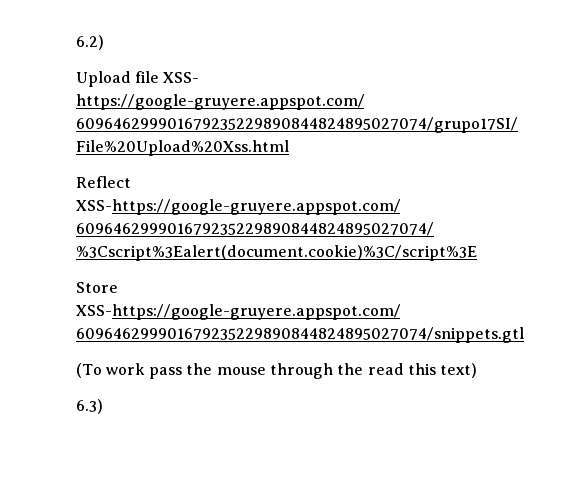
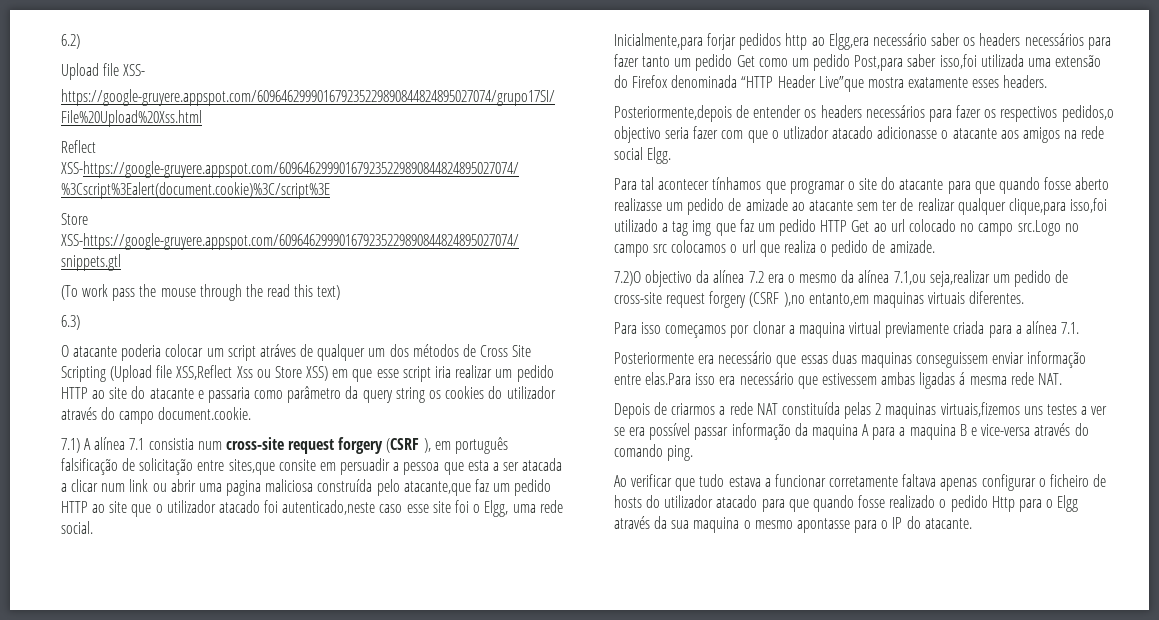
+ O atacante poderia colocar um script atráves de qualquer um dos métodos de Cross Site Scripting (Upload file XSS,Reflect Xss ou Store XSS) em que esse script iria realizar um pedido HTTP ao site do atacante e passaria como parâmetro da query string os cookies do utilizador através do campo document.cookie.
+ 7.1) A alínea 7.1 consistia num cross-site request forgery (CSRF ), em português falsificação de solicitação entre sites,que consite em persuadir a pessoa que esta a ser atacada a clicar num link ou abrir uma pagina maliciosa construída pelo atacante,que faz um pedido HTTP ao site que o utilizador atacado foi autenticado,neste caso esse site foi o Elgg, uma rede social.
+ Inicialmente,para forjar pedidos http ao Elgg,era necessário saber os headers necessários para fazer tanto um pedido Get como um pedido Post,para saber isso,foi utilizada uma extensão do Firefox denominada “HTTP Header Live”que mostra exatamente esses headers.
+ Posteriormente,depois de entender os headers necessários para fazer os respectivos pedidos,o objectivo seria fazer com que o utlizador atacado adicionasse o atacante aos amigos na rede social Elgg.
+ Para tal acontecer tínhamos que programar o site do atacante para que quando fosse aberto realizasse um pedido de amizade ao atacante sem ter de realizar qualquer clique,para isso,foi utilizado a tag img que faz um pedido HTTP Get ao url colocado no campo src.Logo no campo src colocamos o url que realiza o pedido de amizade.
+ 7.2)O objectivo da alínea 7.2 era o mesmo da alínea 7.1,ou seja,realizar um pedido de cross-site request forgery (CSRF ),no entanto,em maquinas virtuais diferentes.
+ Para isso começamos por clonar a maquina virtual previamente criada para a alínea 7.1.
+ Posteriormente era necessário que essas duas maquinas conseguissem enviar informação entre elas.Para isso era necessário que estivessem ambas ligadas á mesma rede NAT.
+ Depois de criarmos a rede NAT constituída pelas 2 maquinas virtuais,fizemos uns testes a ver se era possível passar informação da maquina A para a maquina B e vice-versa através do comando ping.
+ Ao verificar que tudo estava a funcionar corretamente faltava apenas configurar o ficheiro de hosts do utilizador atacado para que quando fosse realizado o pedido Http para o Elgg através da sua maquina o mesmo apontasse para o IP do atacante.

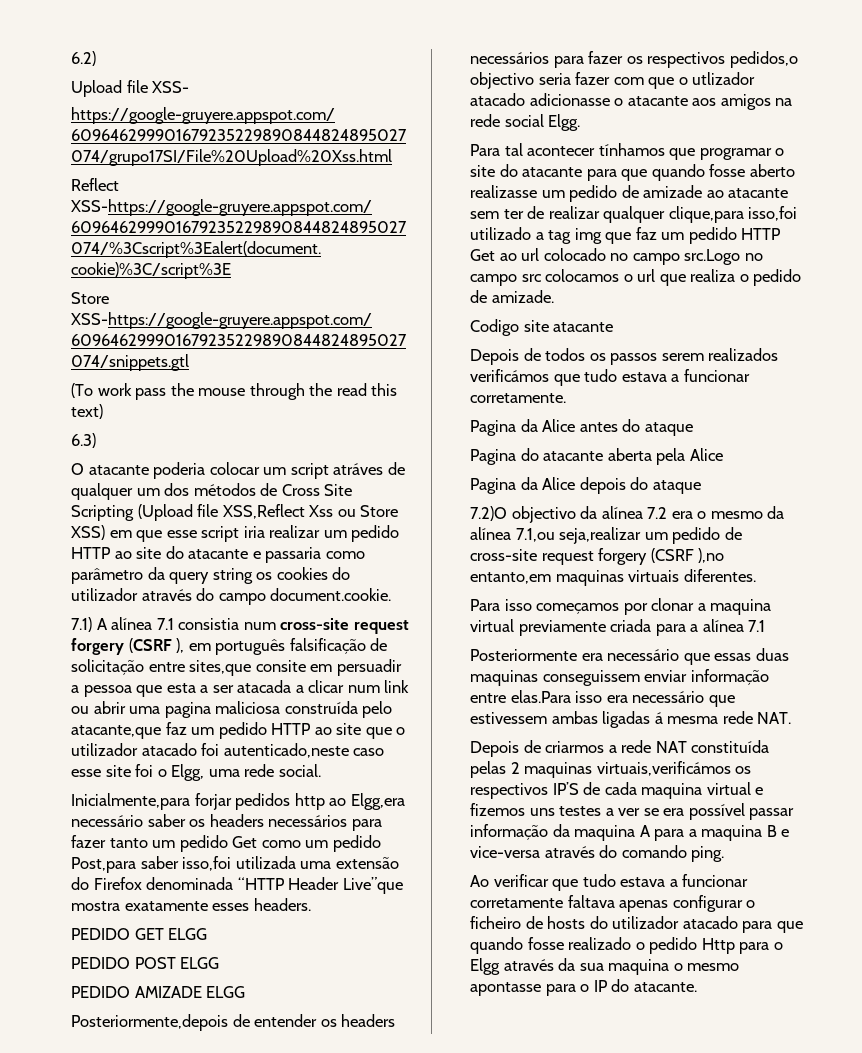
+ PEDIDO GET ELGG
+ PEDIDO POST ELGG
+ PEDIDO AMIZADE ELGG
+ Codigo site atacante
+ Depois de todos os passos serem realizados verificámos que tudo estava a funcionar corretamente.
+ Pagina da Alice antes do ataque
+ Pagina do atacante aberta pela Alice
+ Pagina da Alice depois do ataque
- Para isso começamos por clonar a maquina virtual previamente criada para a alínea 7.1.
+ Para isso começamos por clonar a maquina virtual previamente criada para a alínea 7.1
- Depois de criarmos a rede NAT constituída pelas 2 maquinas virtuais,fizemos uns testes a ver se era possível passar informação da maquina A para a maquina B e vice-versa através do comando ping.
+ Depois de criarmos a rede NAT constituída pelas 2 maquinas virtuais,verificámos os respectivos IP’S de cada maquina virtual e fizemos uns testes a ver se era possível passar informação da maquina A para a maquina B e vice-versa através do comando ping.

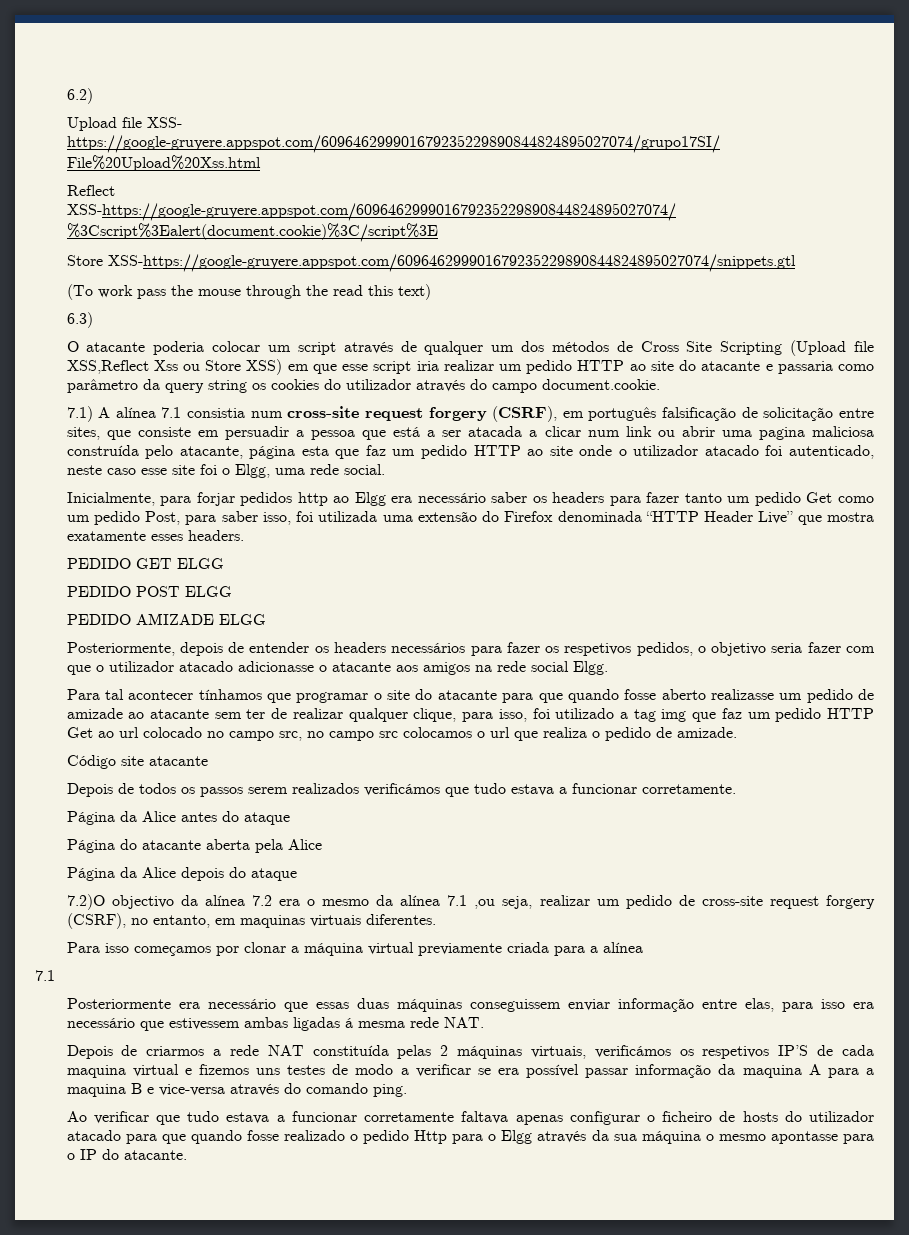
- O atacante poderia colocar um script atráves de qualquer um dos métodos de Cross Site Scripting (Upload file XSS,Reflect Xss ou Store XSS) em que esse script iria realizar um pedido HTTP ao site do atacante e passaria como parâmetro da query string os cookies do utilizador através do campo document.cookie.
+ O atacante poderia colocar um script através de qualquer um dos métodos de Cross Site Scripting (Upload file XSS,Reflect Xss ou Store XSS) em que esse script iria realizar um pedido HTTP ao site do atacante e passaria como parâmetro da query string os cookies do utilizador através do campo document.cookie.
- 7.1) A alínea 7.1 consistia num cross-site request forgery (CSRF ), em português falsificação de solicitação entre sites,que consite em persuadir a pessoa que esta a ser atacada a clicar num link ou abrir uma pagina maliciosa construída pelo atacante,que faz um pedido HTTP ao site que o utilizador atacado foi autenticado,neste caso esse site foi o Elgg, uma rede social.
+ 7.1) A alínea 7.1 consistia num cross-site request forgery (CSRF), em português falsificação de solicitação entre sites, que consiste em persuadir a pessoa que está a ser atacada a clicar num link ou abrir uma pagina maliciosa construída pelo atacante, página esta que faz um pedido HTTP ao site onde o utilizador atacado foi autenticado, neste caso esse site foi o Elgg, uma rede social.
- Inicialmente,para forjar pedidos http ao Elgg,era necessário saber os headers necessários para fazer tanto um pedido Get como um pedido Post,para saber isso,foi utilizada uma extensão do Firefox denominada “HTTP Header Live”que mostra exatamente esses headers.
+ Inicialmente, para forjar pedidos http ao Elgg era necessário saber os headers para fazer tanto um pedido Get como um pedido Post, para saber isso, foi utilizada uma extensão do Firefox denominada “HTTP Header Live” que mostra exatamente esses headers.
- Posteriormente,depois de entender os headers necessários para fazer os respectivos pedidos,o objectivo seria fazer com que o utlizador atacado adicionasse o atacante aos amigos na rede social Elgg.
+ Posteriormente, depois de entender os headers necessários para fazer os respetivos pedidos, o objetivo seria fazer com que o utilizador atacado adicionasse o atacante aos amigos na rede social Elgg.
- Para tal acontecer tínhamos que programar o site do atacante para que quando fosse aberto realizasse um pedido de amizade ao atacante sem ter de realizar qualquer clique,para isso,foi utilizado a tag img que faz um pedido HTTP Get ao url colocado no campo src.Logo no campo src colocamos o url que realiza o pedido de amizade.
+ Para tal acontecer tínhamos que programar o site do atacante para que quando fosse aberto realizasse um pedido de amizade ao atacante sem ter de realizar qualquer clique, para isso, foi utilizado a tag img que faz um pedido HTTP Get ao url colocado no campo src, no campo src colocamos o url que realiza o pedido de amizade.
- Codigo site atacante
+ Código site atacante
- Pagina da Alice antes do ataque
+ Página da Alice antes do ataque
- Pagina do atacante aberta pela Alice
+ Página do atacante aberta pela Alice
- Pagina da Alice depois do ataque
+ Página da Alice depois do ataque
- 7.2)O objectivo da alínea 7.2 era o mesmo da alínea 7.1,ou seja,realizar um pedido de cross-site request forgery (CSRF ),no entanto,em maquinas virtuais diferentes.
+ 7.2)O objectivo da alínea 7.2 era o mesmo da alínea 7.1 ,ou seja, realizar um pedido de cross-site request forgery (CSRF), no entanto, em maquinas virtuais diferentes.
- Para isso começamos por clonar a maquina virtual previamente criada para a alínea 7.1
+ Para isso começamos por clonar a máquina virtual previamente criada para a alínea
+ 7.1
- Posteriormente era necessário que essas duas maquinas conseguissem enviar informação entre elas.Para isso era necessário que estivessem ambas ligadas á mesma rede NAT.
+ Posteriormente era necessário que essas duas máquinas conseguissem enviar informação entre elas, para isso era necessário que estivessem ambas ligadas á mesma rede NAT.
- Depois de criarmos a rede NAT constituída pelas 2 maquinas virtuais,verificámos os respectivos IP’S de cada maquina virtual e fizemos uns testes a ver se era possível passar informação da maquina A para a maquina B e vice-versa através do comando ping.
+ Depois de criarmos a rede NAT constituída pelas 2 máquinas virtuais, verificámos os respetivos IP’S de cada maquina virtual e fizemos uns testes de modo a verificar se era possível passar informação da maquina A para a maquina B e vice-versa através do comando ping.
- Ao verificar que tudo estava a funcionar corretamente faltava apenas configurar o ficheiro de hosts do utilizador atacado para que quando fosse realizado o pedido Http para o Elgg através da sua maquina o mesmo apontasse para o IP do atacante.
+ Ao verificar que tudo estava a funcionar corretamente faltava apenas configurar o ficheiro de hosts do utilizador atacado para que quando fosse realizado o pedido Http para o Elgg através da sua máquina o mesmo apontasse para o IP do atacante.

